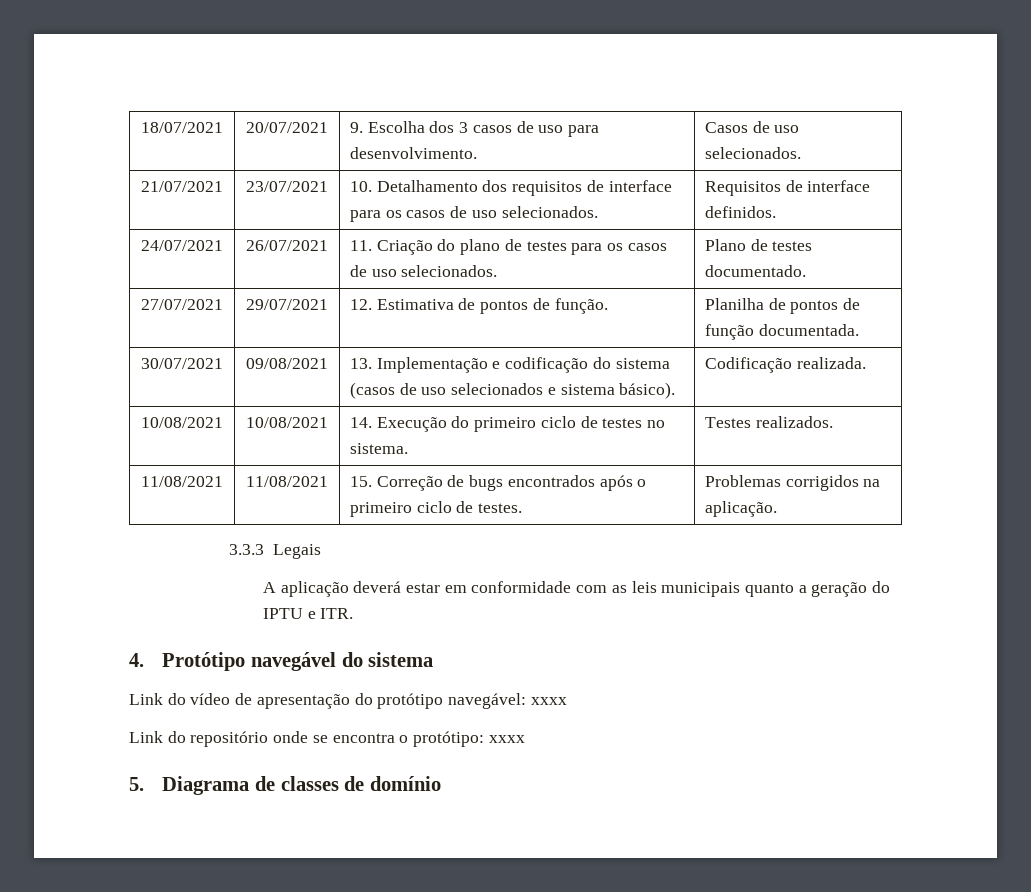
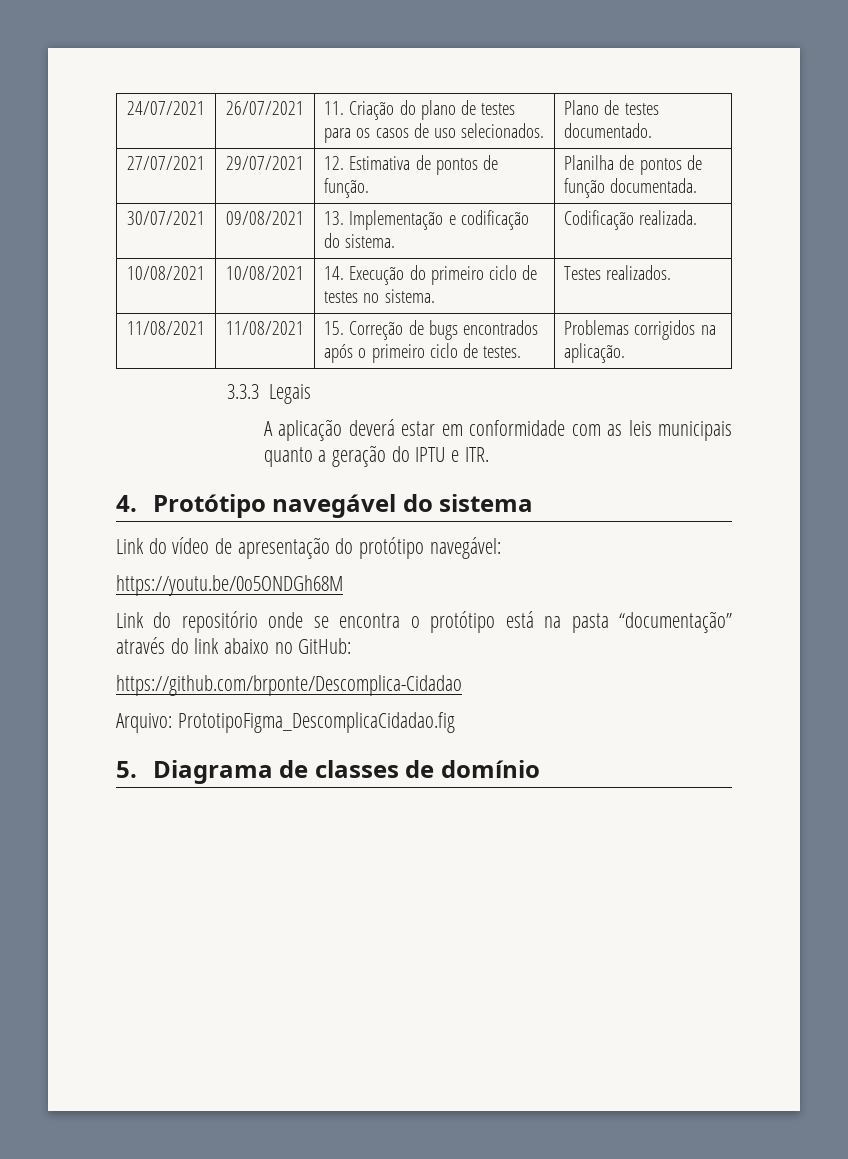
- 18/07/2021 | 20/07/2021 | 9. Escolha dos 3 casos de uso para desenvolvimento. | Casos de uso selecionados.
- 21/07/2021 | 23/07/2021 | 10. Detalhamento dos requisitos de interface para os casos de uso selecionados. | Requisitos de interface definidos.
- 30/07/2021 | 09/08/2021 | 13. Implementação e codificação do sistema (casos de uso selecionados e sistema básico). | Codificação realizada.
+ 30/07/2021 | 09/08/2021 | 13. Implementação e codificação do sistema. | Codificação realizada.
- Link do vídeo de apresentação do protótipo navegável: xxxx
+ Link do vídeo de apresentação do protótipo navegável:
+ https://youtu.be/0o5ONDGh68M
- Link do repositório onde se encontra o protótipo: xxxx
+ Link do repositório onde se encontra o protótipo está na pasta “documentação” através do link abaixo no GitHub:
+ https://github.com/brponte/Descomplica-Cidadao
+ Arquivo: PrototipoFigma_DescomplicaCidadao.fig

